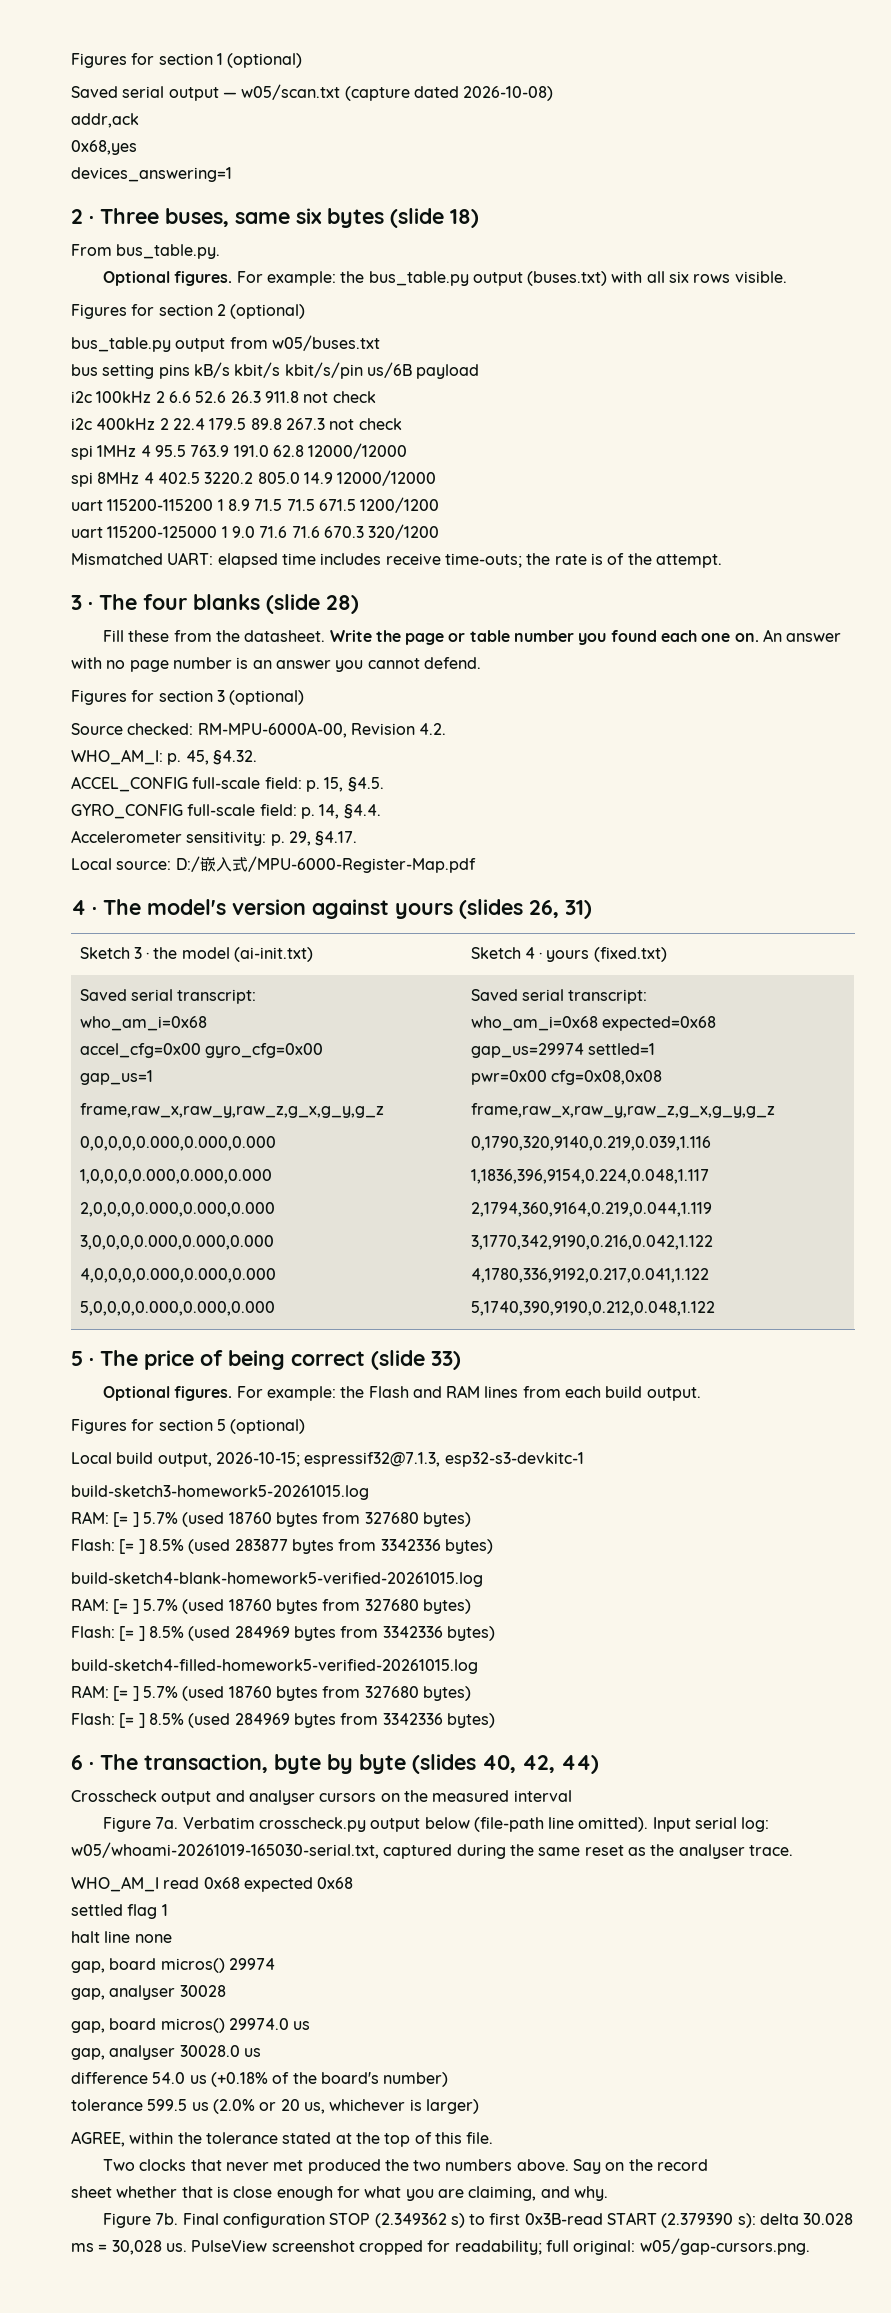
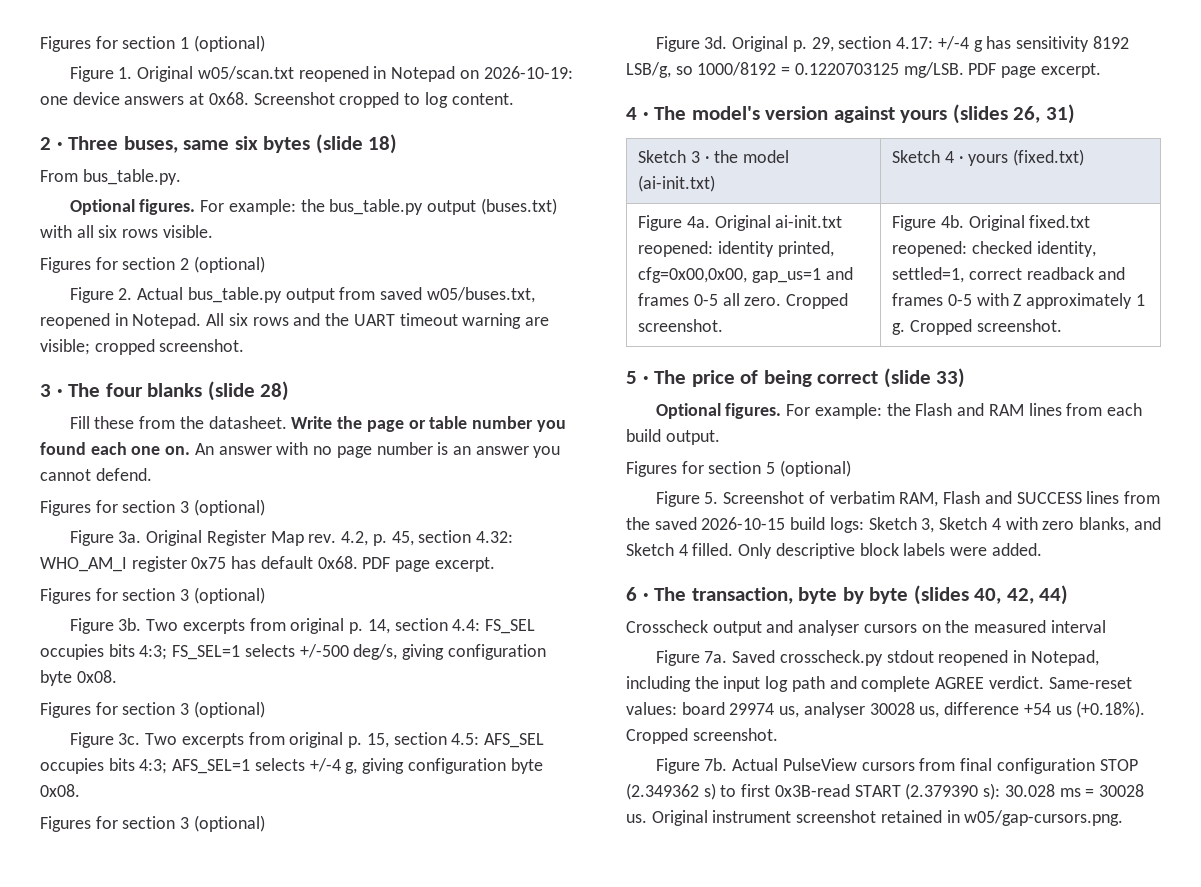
- Saved serial output — w05/scan.txt (capture dated 2026-10-08)
- addr,ack
- 0x68,yes
- devices_answering=1
+ Figure 1. Original w05/scan.txt reopened in Notepad on 2026-10-19: one device answers at 0x68. Screenshot cropped to log content.
- bus_table.py output from w05/buses.txt
- bus setting pins kB/s kbit/s kbit/s/pin us/6B payload
- i2c 100kHz 2 6.6 52.6 26.3 911.8 not check
- i2c 400kHz 2 22.4 179.5 89.8 267.3 not check
- spi 1MHz 4 95.5 763.9 191.0 62.8 12000/12000
- spi 8MHz 4 402.5 3220.2 805.0 14.9 12000/12000
- uart 115200-115200 1 8.9 71.5 71.5 671.5 1200/1200
- uart 115200-125000 1 9.0 71.6 71.6 670.3 320/1200
- Mismatched UART: elapsed time includes receive time-outs; the rate is of the attempt.
+ Figure 2. Actual bus_table.py output from saved w05/buses.txt, reopened in Notepad. All six rows and the UART timeout warning are visible; cropped screenshot.
- Source checked: RM-MPU-6000A-00, Revision 4.2.
- WHO_AM_I: p. 45, §4.32.
- ACCEL_CONFIG full-scale field: p. 15, §4.5.
- GYRO_CONFIG full-scale field: p. 14, §4.4.
- Accelerometer sensitivity: p. 29, §4.17.
- Local source: D:/嵌入式/MPU-6000-Register-Map.pdf
+ Figure 3a. Original Register Map rev. 4.2, p. 45, section 4.32: WHO_AM_I register 0x75 has default 0x68. PDF page excerpt.
+ Figures for section 3 (optional)
+ Figure 3b. Two excerpts from original p. 14, section 4.4: FS_SEL occupies bits 4:3; FS_SEL=1 selects +/-500 deg/s, giving configuration byte 0x08.
+ Figures for section 3 (optional)
+ Figure 3c. Two excerpts from original p. 15, section 4.5: AFS_SEL occupies bits 4:3; AFS_SEL=1 selects +/-4 g, giving configuration byte 0x08.
+ Figures for section 3 (optional)
+ Figure 3d. Original p. 29, section 4.17: +/-4 g has sensitivity 8192 LSB/g, so 1000/8192 = 0.1220703125 mg/LSB. PDF page excerpt.
  Sketch 3 · the model (ai-init.txt) | Sketch 4 · yours (fixed.txt)
- Saved serial transcript:
- who_am_i=0x68
- accel_cfg=0x00 gyro_cfg=0x00
- gap_us=1
- frame,raw_x,raw_y,raw_z,g_x,g_y,g_z
- 0,0,0,0,0.000,0.000,0.000
- 1,0,0,0,0.000,0.000,0.000
- 2,0,0,0,0.000,0.000,0.000
- 3,0,0,0,0.000,0.000,0.000
- 4,0,0,0,0.000,0.000,0.000
- 5,0,0,0,0.000,0.000,0.000 | Saved serial transcript:
- who_am_i=0x68 expected=0x68
- gap_us=29974 settled=1
- pwr=0x00 cfg=0x08,0x08
- frame,raw_x,raw_y,raw_z,g_x,g_y,g_z
- 0,1790,320,9140,0.219,0.039,1.116
- 1,1836,396,9154,0.224,0.048,1.117
- 2,1794,360,9164,0.219,0.044,1.119
- 3,1770,342,9190,0.216,0.042,1.122
- 4,1780,336,9192,0.217,0.041,1.122
- 5,1740,390,9190,0.212,0.048,1.122
+ Figure 4a. Original ai-init.txt reopened: identity printed, cfg=0x00,0x00, gap_us=1 and frames 0-5 all zero. Cropped screenshot. | Figure 4b. Original fixed.txt reopened: checked identity, settled=1, correct readback and frames 0-5 with Z approximately 1 g. Cropped screenshot.
- Local build output, 2026-10-15; espressif32@7.1.3, esp32-s3-devkitc-1
- build-sketch3-homework5-20261015.log
- RAM: [= ] 5.7% (used 18760 bytes from 327680 bytes)
- Flash: [= ] 8.5% (used 283877 bytes from 3342336 bytes)
- build-sketch4-blank-homework5-verified-20261015.log
- RAM: [= ] 5.7% (used 18760 bytes from 327680 bytes)
- Flash: [= ] 8.5% (used 284969 bytes from 3342336 bytes)
- build-sketch4-filled-homework5-verified-20261015.log
- RAM: [= ] 5.7% (used 18760 bytes from 327680 bytes)
- Flash: [= ] 8.5% (used 284969 bytes from 3342336 bytes)
+ Figure 5. Screenshot of verbatim RAM, Flash and SUCCESS lines from the saved 2026-10-15 build logs: Sketch 3, Sketch 4 with zero blanks, and Sketch 4 filled. Only descriptive block labels were added.
- Verbatim crosscheck.py output below (file-path line omitted). Input serial log: w05/whoami-20261019-165030-serial.txt, captured during the same reset as the analyser trace.
- WHO_AM_I read 0x68 expected 0x68
- settled flag 1
- halt line none
- gap, board micros() 29974
- gap, analyser 30028
- gap, board micros() 29974.0 us
- gap, analyser 30028.0 us
- difference 54.0 us (+0.18% of the board's number)
- tolerance 599.5 us (2.0% or 20 us, whichever is larger)
- AGREE, within the tolerance stated at the top of this file.
- Two clocks that never met produced the two numbers above. Say on the record
- sheet whether that is close enough for what you are claiming, and why.
- Figure 7b. Final configuration STOP (2.349362 s) to first 0x3B-read START (2.379390 s): delta 30.028 ms = 30,028 us. PulseView screenshot cropped for readability; full original: w05/gap-cursors.png.
+ Saved crosscheck.py stdout reopened in Notepad, including the input log path and complete AGREE verdict. Same-reset values: board 29974 us, analyser 30028 us, difference +54 us (+0.18%). Cropped screenshot.
+ Figure 7b. Actual PulseView cursors from final configuration STOP (2.349362 s) to first 0x3B-read START (2.379390 s): 30.028 ms = 30028 us. Original instrument screenshot retained in w05/gap-cursors.png.

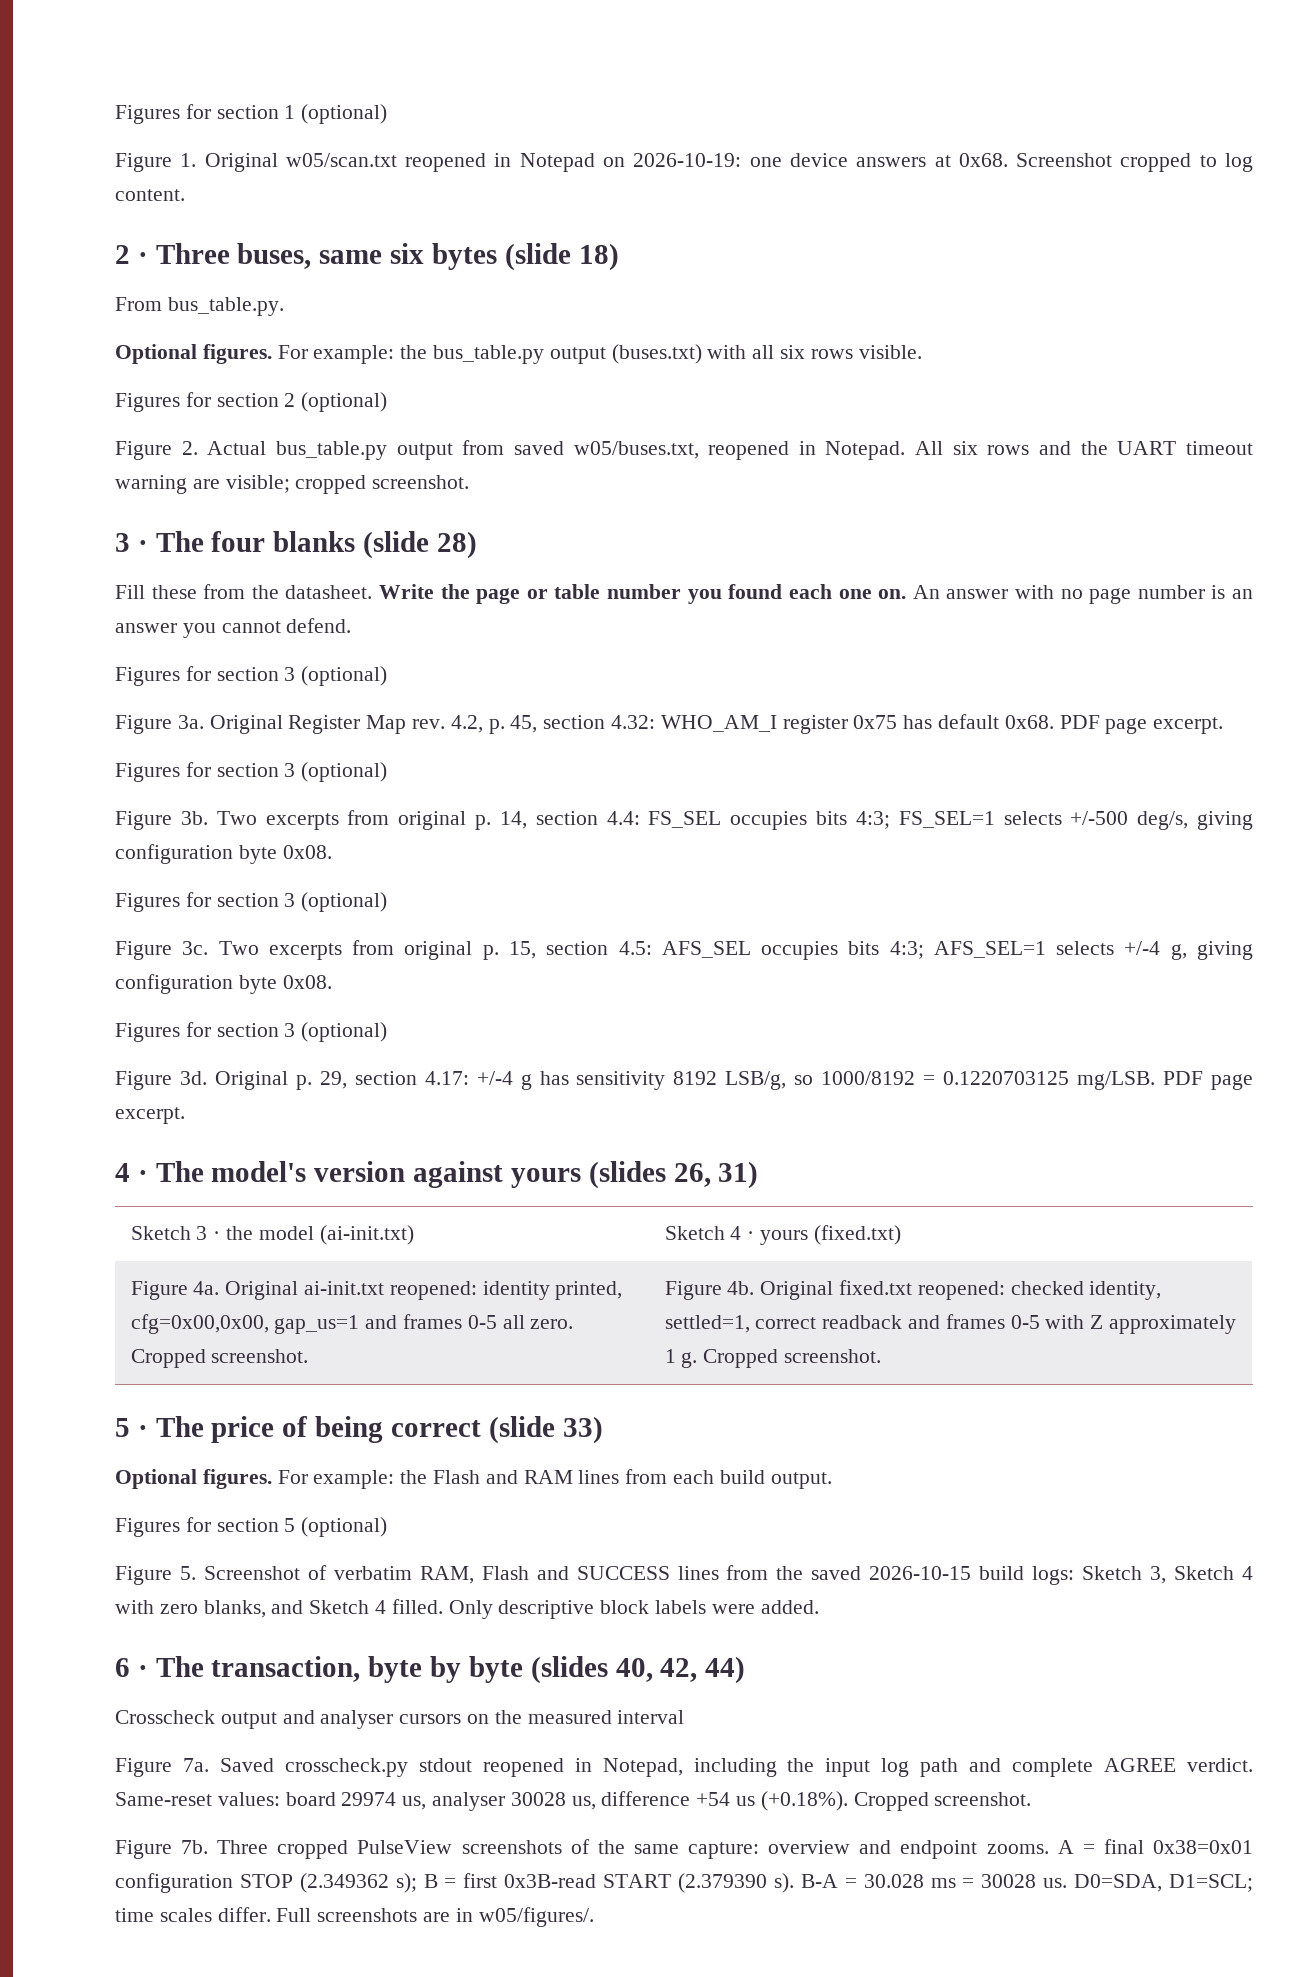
- Actual PulseView cursors from final configuration STOP (2.349362 s) to first 0x3B-read START (2.379390 s): 30.028 ms = 30028 us.
+ Three cropped PulseView screenshots of the same capture: overview and endpoint zooms. A = final 0x38=0x01 configuration STOP (2.349362 s); B = first 0x3B-read START (2.379390 s). B-A = 30.028 ms = 30028 us.
- Original instrument screenshot retained in w05/gap-cursors.png.
+ D0=SDA, D1=SCL; time scales differ. Full screenshots are in w05/figures/.

